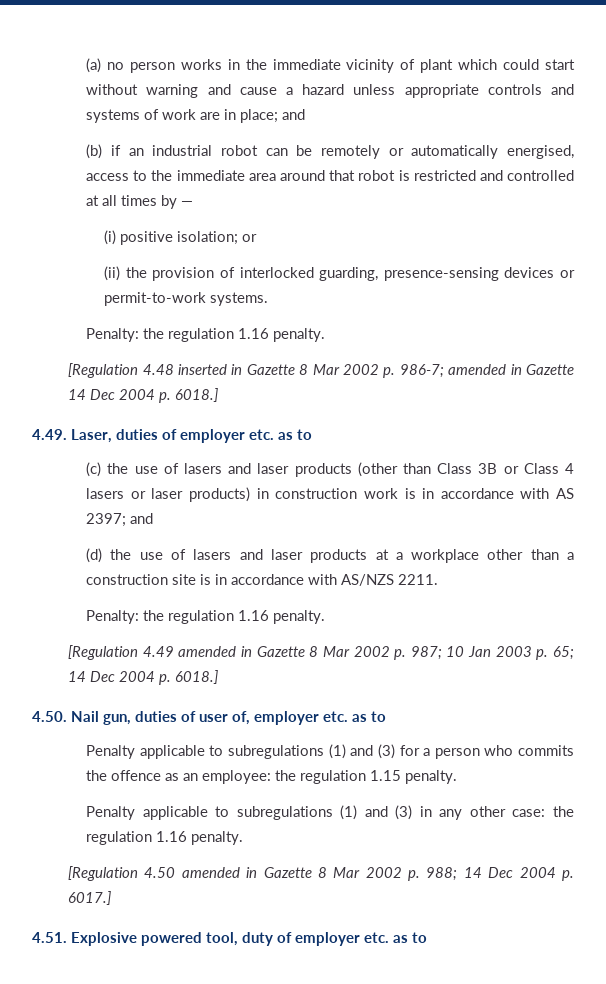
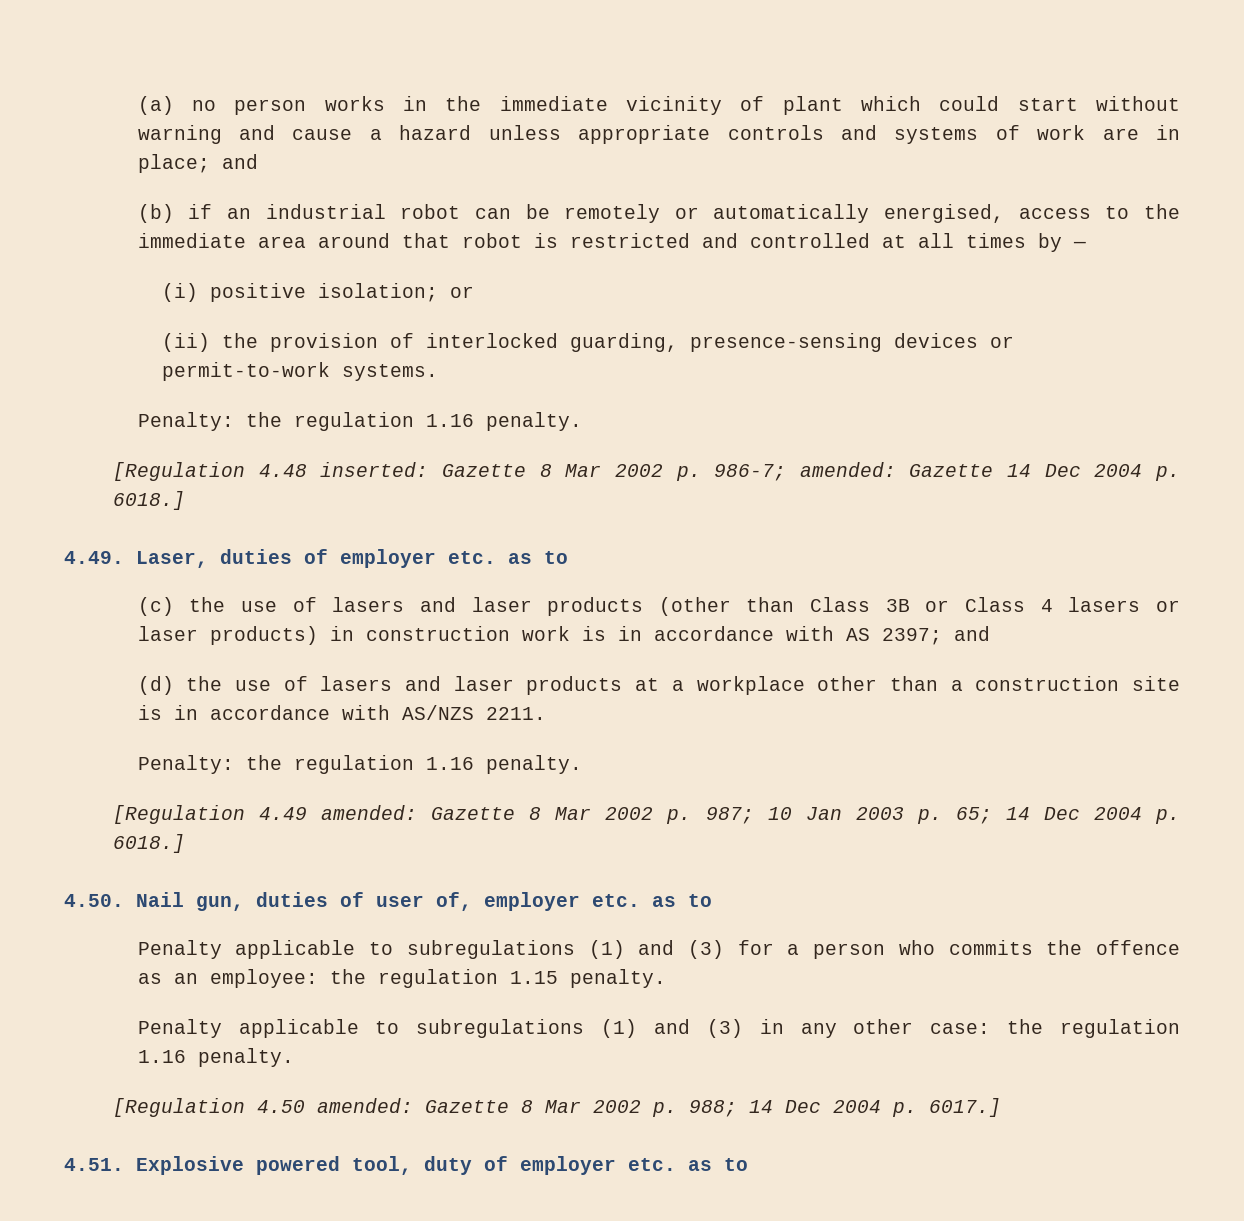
- [Regulation 4.48 inserted in Gazette 8 Mar 2002 p. 986-7; amended in Gazette 14 Dec 2004 p. 6018.]
+ [Regulation 4.48 inserted: Gazette 8 Mar 2002 p. 986-7; amended: Gazette 14 Dec 2004 p. 6018.]
- [Regulation 4.49 amended in Gazette 8 Mar 2002 p. 987; 10 Jan 2003 p. 65; 14 Dec 2004 p. 6018.]
+ [Regulation 4.49 amended: Gazette 8 Mar 2002 p. 987; 10 Jan 2003 p. 65; 14 Dec 2004 p. 6018.]
- [Regulation 4.50 amended in Gazette 8 Mar 2002 p. 988; 14 Dec 2004 p. 6017.]
+ [Regulation 4.50 amended: Gazette 8 Mar 2002 p. 988; 14 Dec 2004 p. 6017.]

